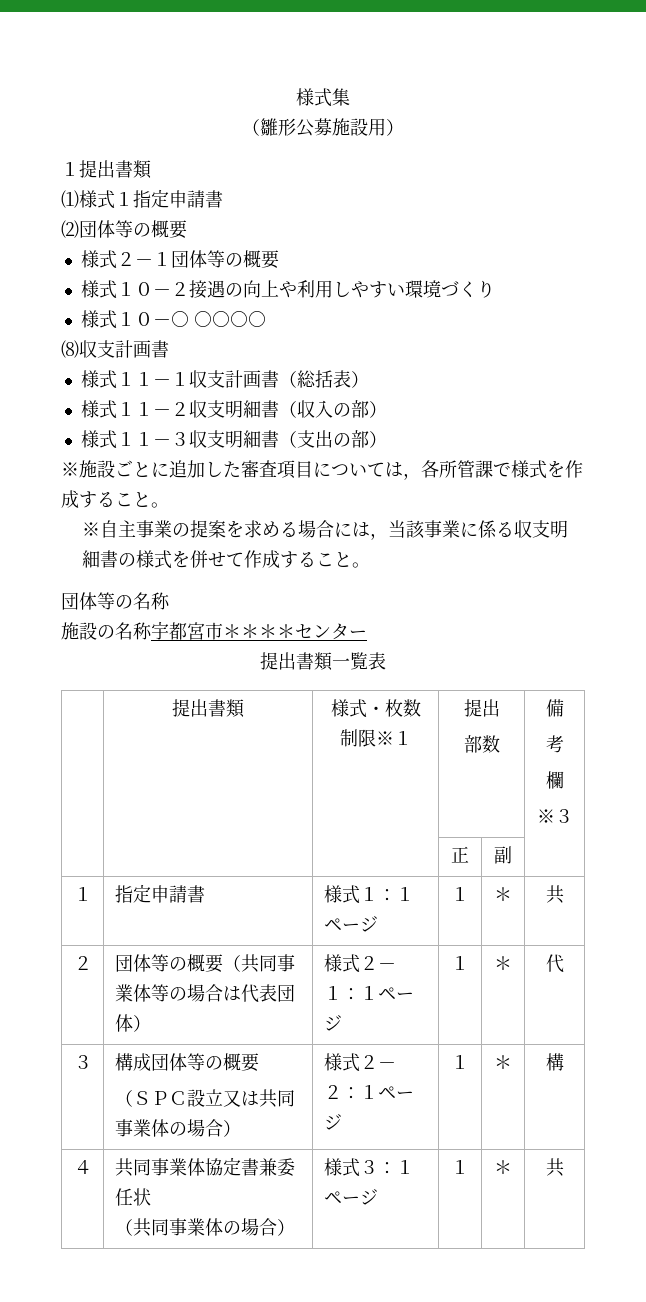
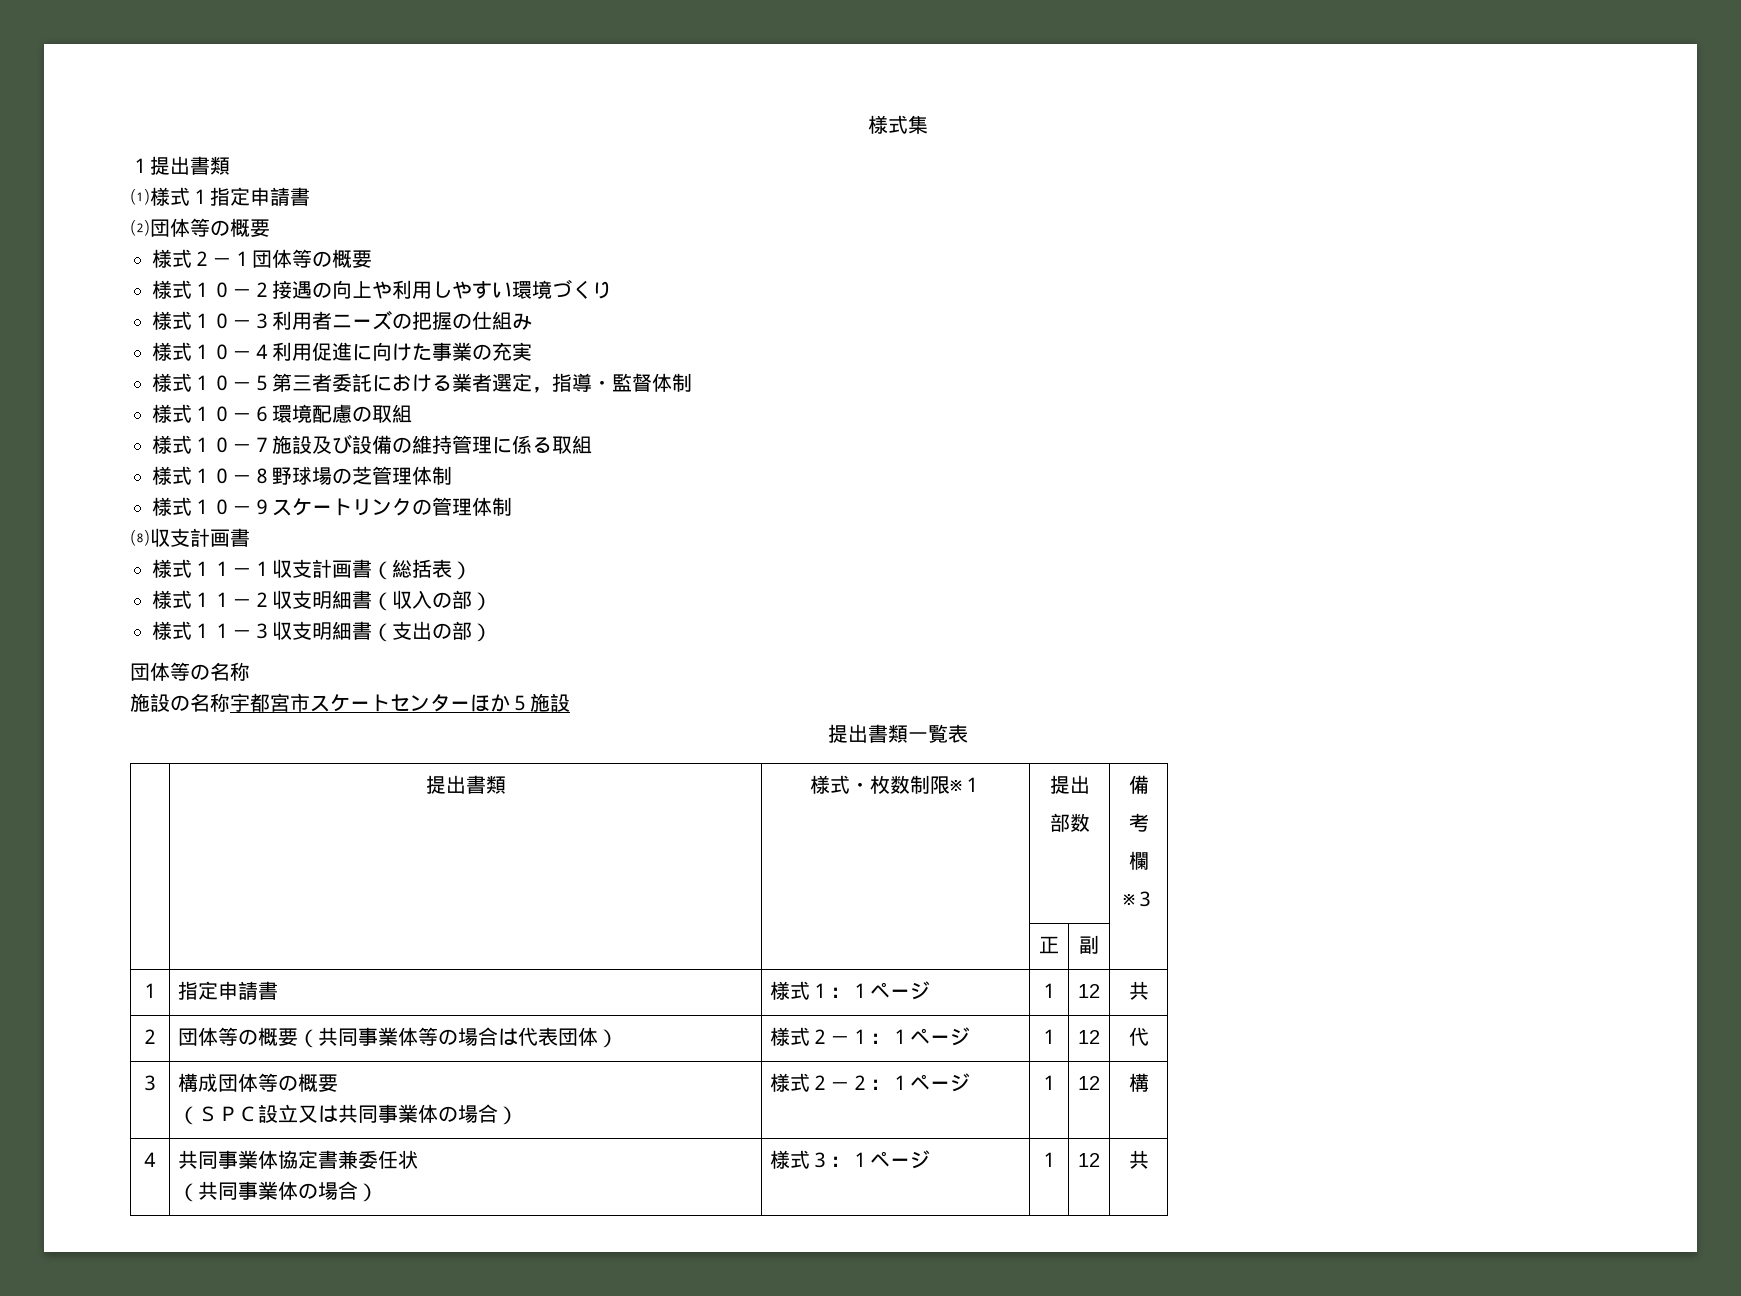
- （雛形公募施設用）
- 様式１０－○ ○○○○
+ 様式１０－３利用者ニーズの把握の仕組み
+ 様式１０－４利用促進に向けた事業の充実
+ 様式１０－５第三者委託における業者選定，指導・監督体制
+ 様式１０－６環境配慮の取組
+ 様式１０－７施設及び設備の維持管理に係る取組
+ 様式１０－８野球場の芝管理体制
+ 様式１０－９スケートリンクの管理体制
- ※施設ごとに追加した審査項目については，各所管課で様式を作成すること。
- ※自主事業の提案を求める場合には，当該事業に係る収支明細書の様式を併せて作成すること。
- 施設の名称宇都宮市＊＊＊＊センター
+ 施設の名称宇都宮市スケートセンターほか５施設
- １ | 指定申請書 | 様式１：１ページ | １ | ＊ | 共
+ １ | 指定申請書 | 様式１：１ページ | １ | 12 | 共
- ２ | 団体等の概要（共同事業体等の場合は代表団体） | 様式２－１：１ページ | １ | ＊ | 代
+ ２ | 団体等の概要（共同事業体等の場合は代表団体） | 様式２－１：１ページ | １ | 12 | 代
  ３ | 構成団体等の概要
- （ＳＰＣ設立又は共同事業体の場合） | 様式２－２：１ページ | １ | ＊ | 構
+ （ＳＰＣ設立又は共同事業体の場合） | 様式２－２：１ページ | １ | 12 | 構
  ４ | 共同事業体協定書兼委任状
- （共同事業体の場合） | 様式３：１ページ | １ | ＊ | 共
+ （共同事業体の場合） | 様式３：１ページ | １ | 12 | 共

